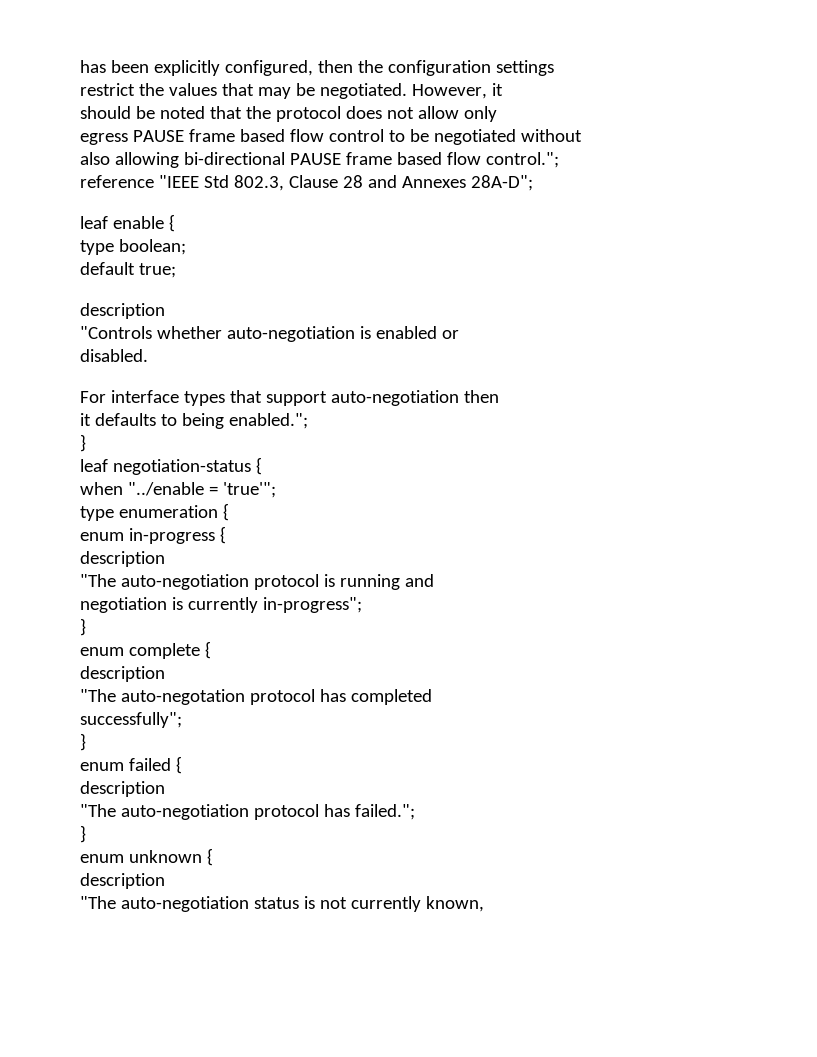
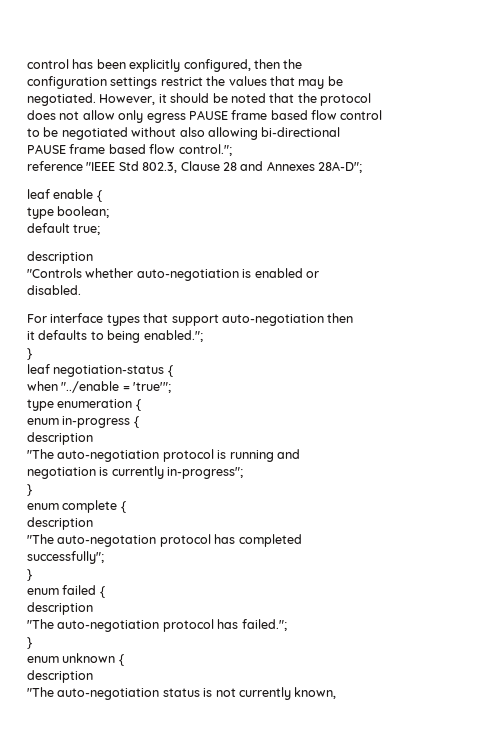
- has been explicitly configured, then the configuration settings
- restrict the values that may be negotiated.
+ control has been explicitly configured, then the
+ configuration settings restrict the values that may be
+ negotiated.
- However, it
- should be noted that the protocol does not allow only
- egress PAUSE frame based flow control to be negotiated without
- also allowing bi-directional PAUSE frame based flow control.";
+ However, it should be noted that the protocol
+ does not allow only egress PAUSE frame based flow control
+ to be negotiated without also allowing bi-directional
+ PAUSE frame based flow control.";

